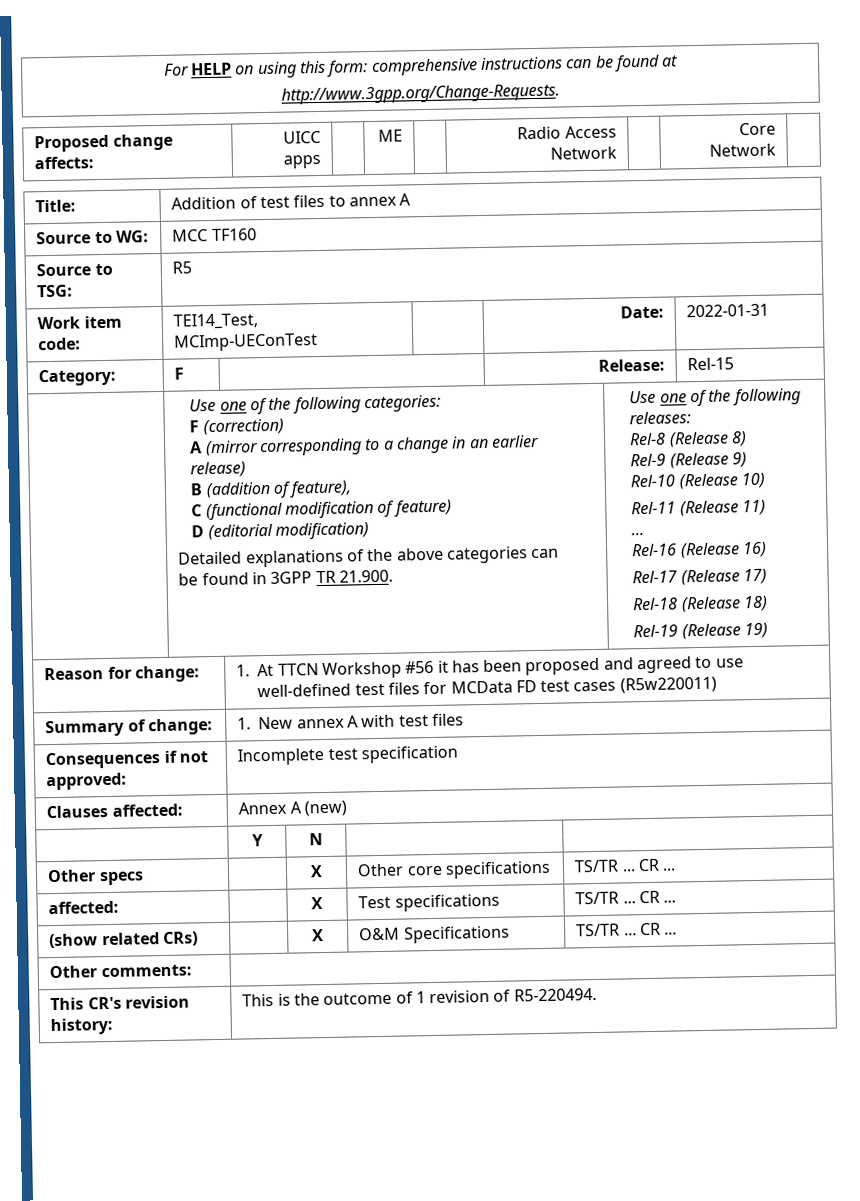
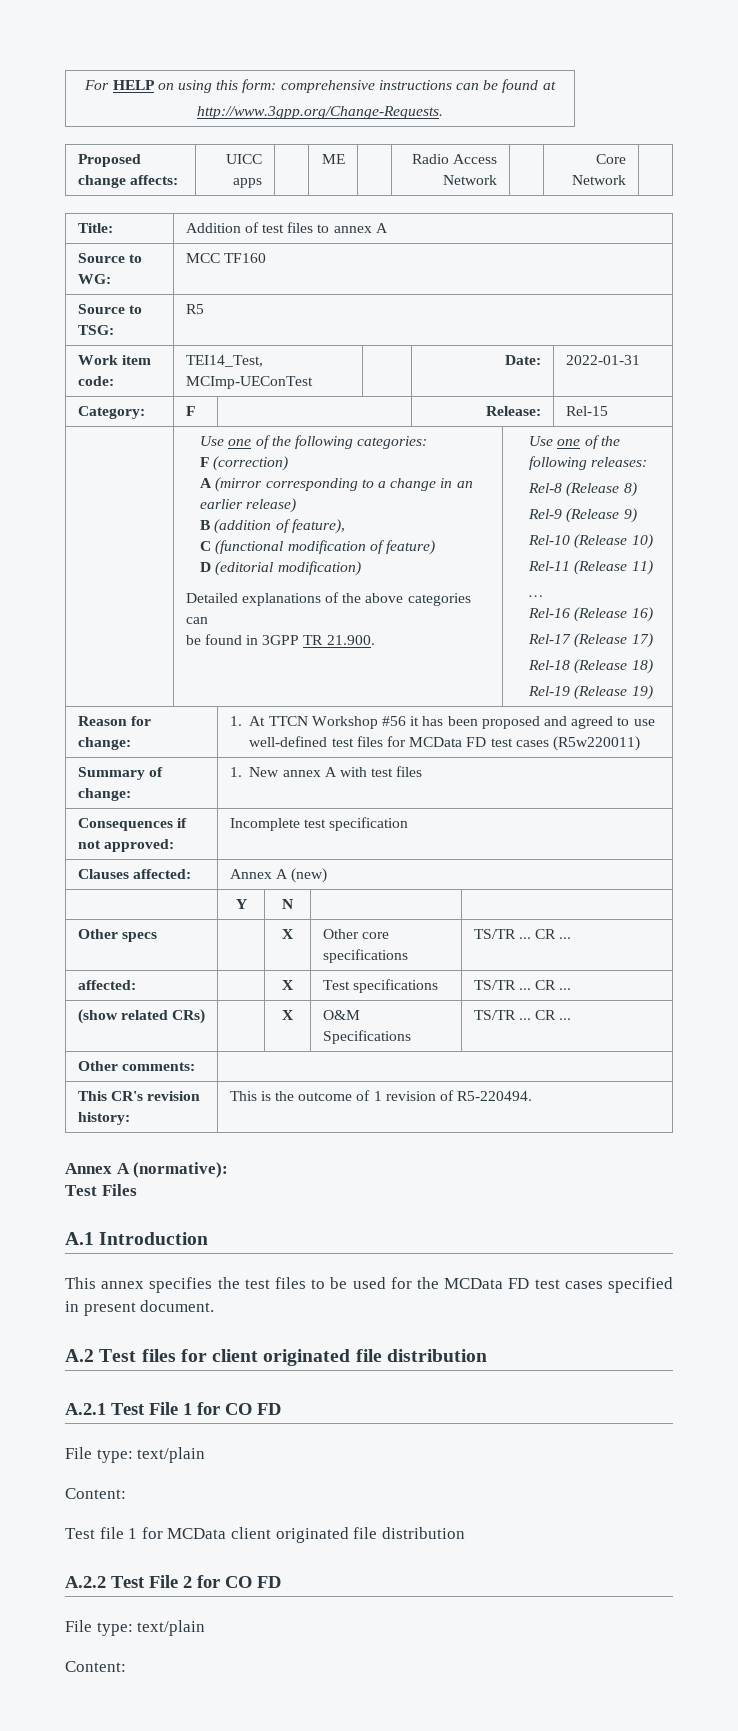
+ Annex A (normative):
+ Test Files
+ A.1 Introduction
+ This annex specifies the test files to be used for the MCData FD test cases specified in present document.
+ A.2 Test files for client originated file distribution
+ A.2.1 Test File 1 for CO FD
+ File type: text/plain
+ Content:
+ Test file 1 for MCData client originated file distribution
+ A.2.2 Test File 2 for CO FD
+ File type: text/plain
+ Content:

